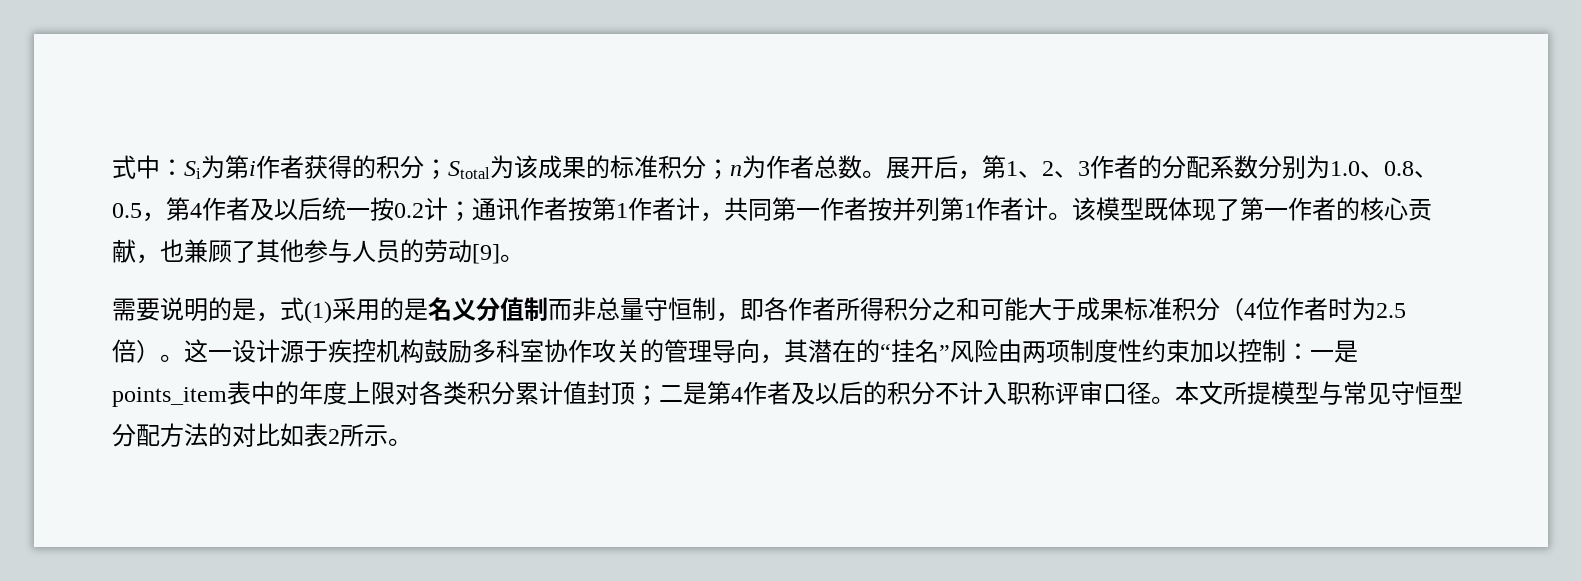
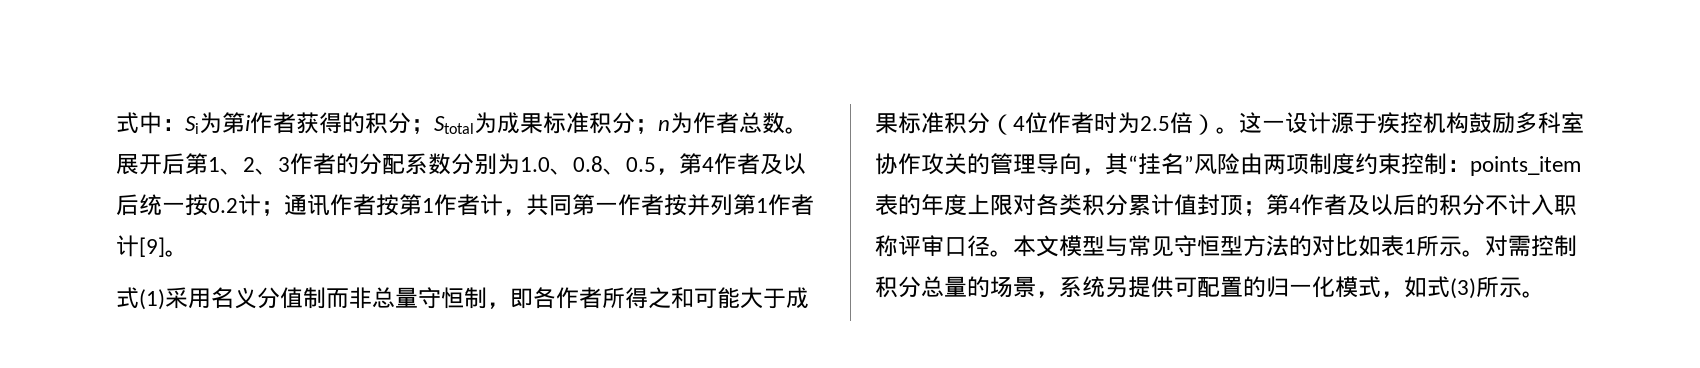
- 式中：Si为第i作者获得的积分；Stotal为该成果的标准积分；n为作者总数。
+ 式中：Si为第i作者获得的积分；Stotal为成果标准积分；n为作者总数。
- 展开后，第1、2、3作者的分配系数分别为1.0、0.8、0.5，第4作者及以后统一按0.2计；
+ 展开后第1、2、3作者的分配系数分别为1.0、0.8、0.5，第4作者及以后统一按0.2计；
- 通讯作者按第1作者计，共同第一作者按并列第1作者计。该模型既体现了第一作者的核心贡献，也兼顾了其他参与人员的劳动[9]。
- 需要说明的是，式(1)采用的是名义分值制而非总量守恒制，即各作者所得积分之和可能大于成果标准积分（4位作者时为2.5倍）。
+ 通讯作者按第1作者计，共同第一作者按并列第1作者计[9]。
+ 式(1)采用名义分值制而非总量守恒制，即各作者所得之和可能大于成果标准积分（4位作者时为2.5倍）。
- 这一设计源于疾控机构鼓励多科室协作攻关的管理导向，其潜在的“挂名”风险由两项制度性约束加以控制：一是points_item表中的年度上限对各类积分累计值封顶；二是第4作者及以后的积分不计入职称评审口径。
+ 这一设计源于疾控机构鼓励多科室协作攻关的管理导向，其“挂名”风险由两项制度约束控制：points_item表的年度上限对各类积分累计值封顶；第4作者及以后的积分不计入职称评审口径。
- 本文所提模型与常见守恒型分配方法的对比如表2所示。
+ 本文模型与常见守恒型方法的对比如表1所示。对需控制积分总量的场景，系统另提供可配置的归一化模式，如式(3)所示。

